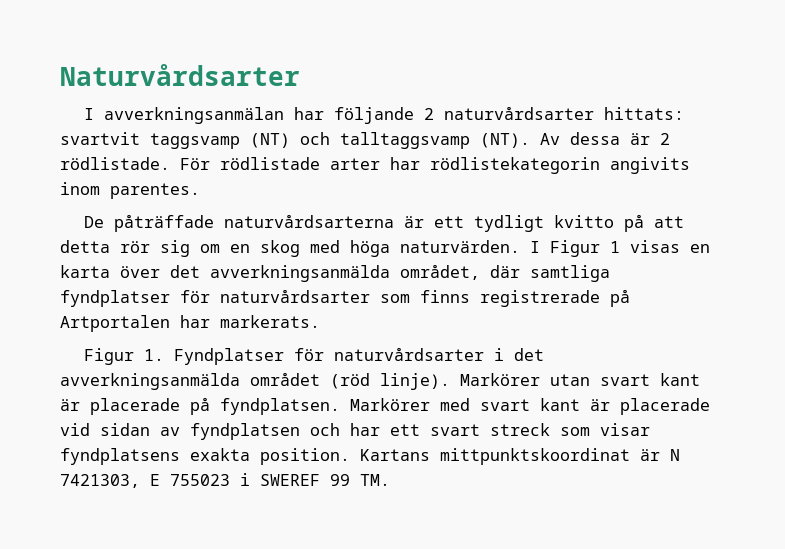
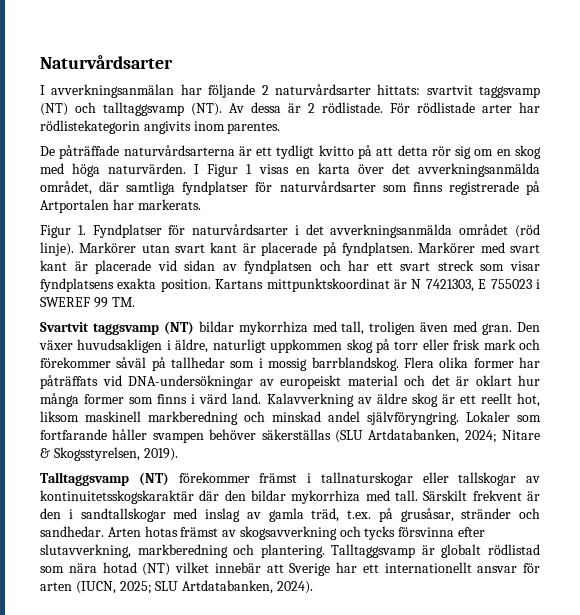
+ Svartvit taggsvamp (NT) bildar mykorrhiza med tall, troligen även med gran. Den växer huvudsakligen i äldre, naturligt uppkommen skog på torr eller frisk mark och förekommer såväl på tallhedar som i mossig barrblandskog. Flera olika former har påträffats vid DNA-undersökningar av europeiskt material och det är oklart hur många former som finns i värd land. Kalavverkning av äldre skog är ett reellt hot, liksom maskinell markberedning och minskad andel självföryngring. Lokaler som fortfarande håller svampen behöver säkerställas (SLU Artdatabanken, 2024; Nitare & Skogsstyrelsen, 2019).
+ Talltaggsvamp (NT) förekommer främst i tallnaturskogar eller tallskogar av kontinuitetsskogskaraktär där den bildar mykorrhiza med tall. Särskilt frekvent är den i sandtallskogar med inslag av gamla träd, t.ex. på grusåsar, stränder och sandhedar. Arten hotas främst av skogsavverkning och tycks försvinna efter slutavverkning, markberedning och plantering. Talltaggsvamp är globalt rödlistad som nära hotad (NT) vilket innebär att Sverige har ett internationellt ansvar för arten (IUCN, 2025; SLU Artdatabanken, 2024).

